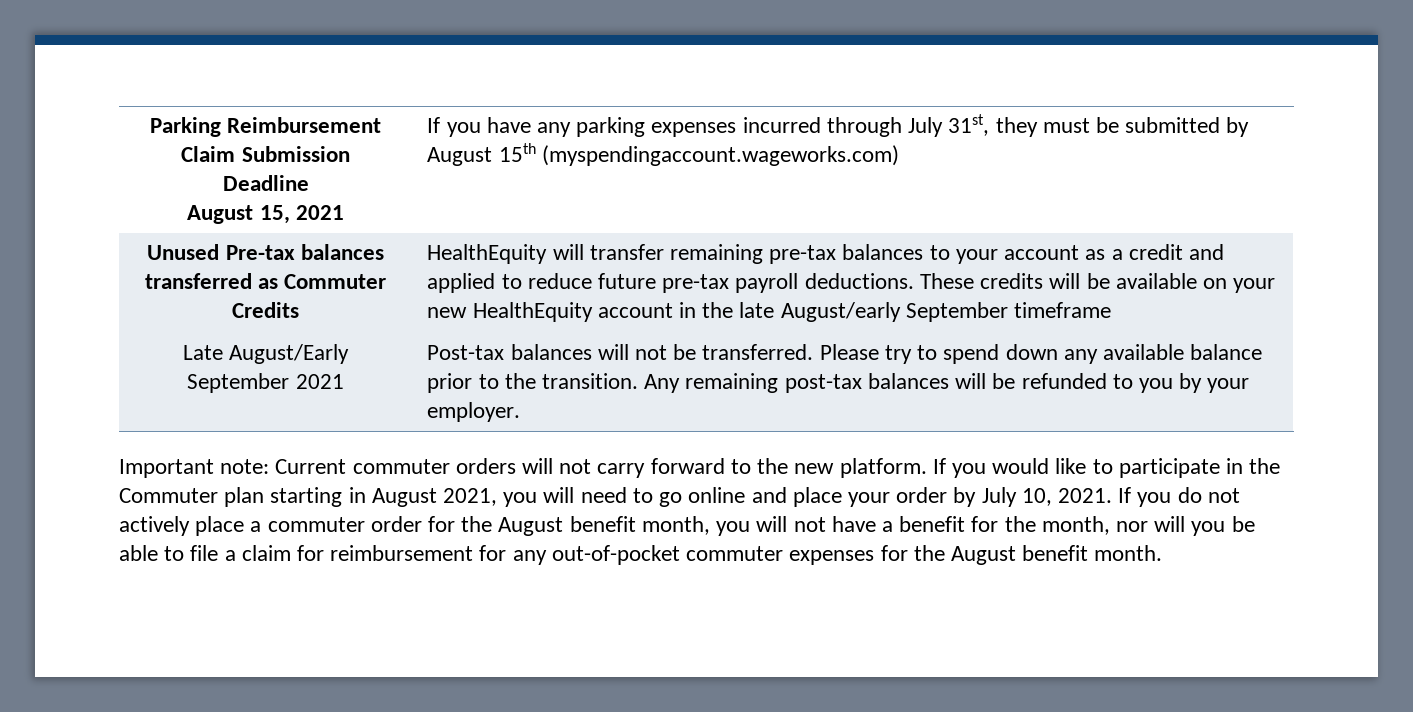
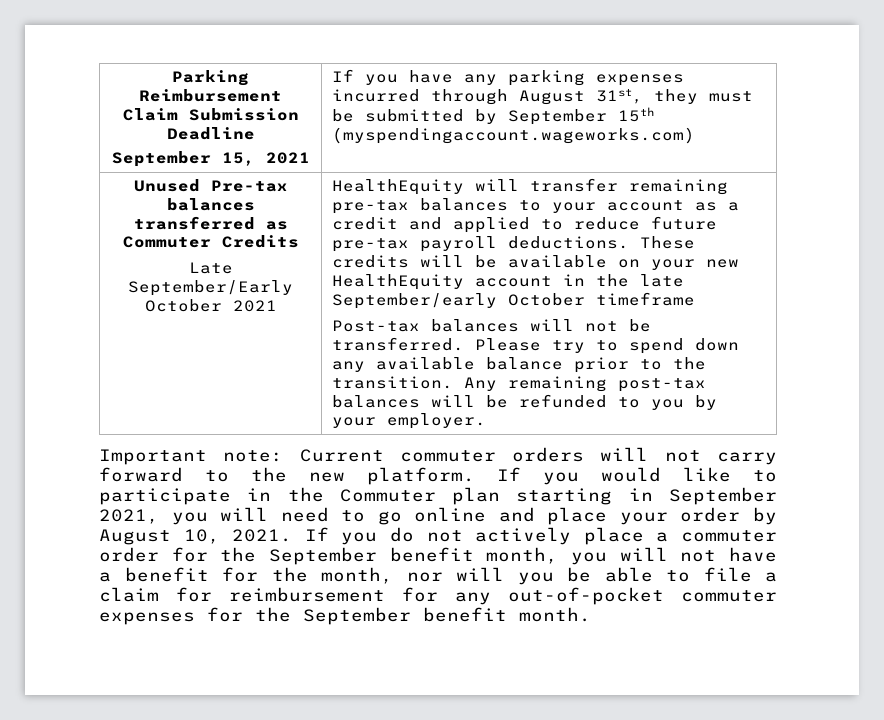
  Parking Reimbursement Claim Submission Deadline
- August 15, 2021 | If you have any parking expenses incurred through July 31st, they must be submitted by August 15th (myspendingaccount.wageworks.com)
+ September 15, 2021 | If you have any parking expenses incurred through August 31st, they must be submitted by September 15th (myspendingaccount.wageworks.com)
- Late August/Early September 2021
+ Late September/Early October 2021
- These credits will be available on your new HealthEquity account in the late August/early September timeframe
+ These credits will be available on your new HealthEquity account in the late September/early October timeframe
- If you would like to participate in the Commuter plan starting in August 2021, you will need to go online and place your order by July 10, 2021.
+ If you would like to participate in the Commuter plan starting in September 2021, you will need to go online and place your order by August 10, 2021.
- If you do not actively place a commuter order for the August benefit month, you will not have a benefit for the month, nor will you be able to file a claim for reimbursement for any out-of-pocket commuter expenses for the August benefit month.
+ If you do not actively place a commuter order for the September benefit month, you will not have a benefit for the month, nor will you be able to file a claim for reimbursement for any out-of-pocket commuter expenses for the September benefit month.

